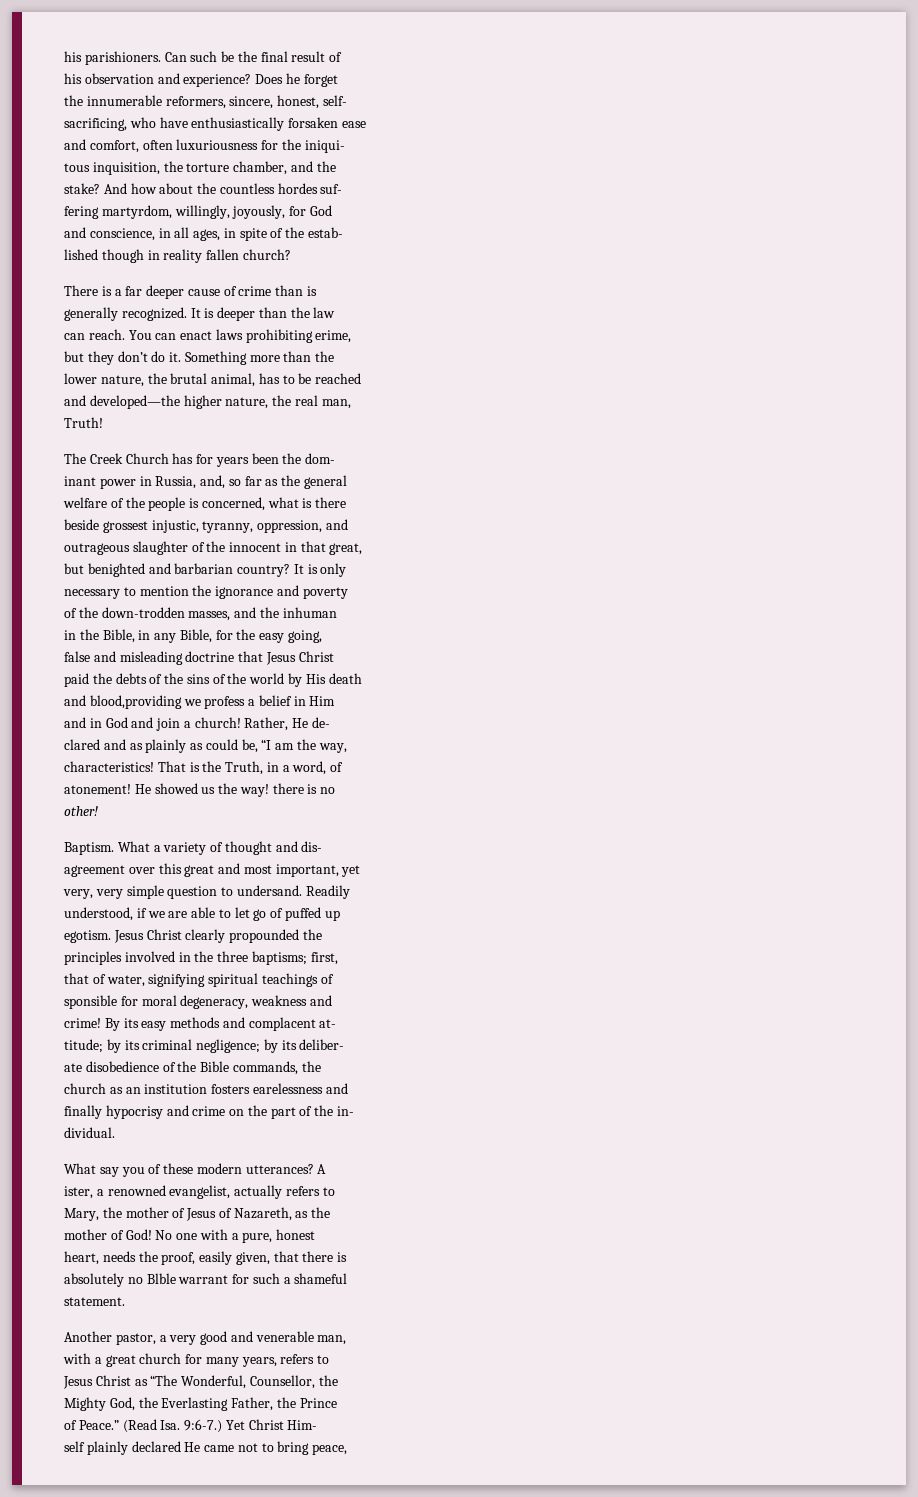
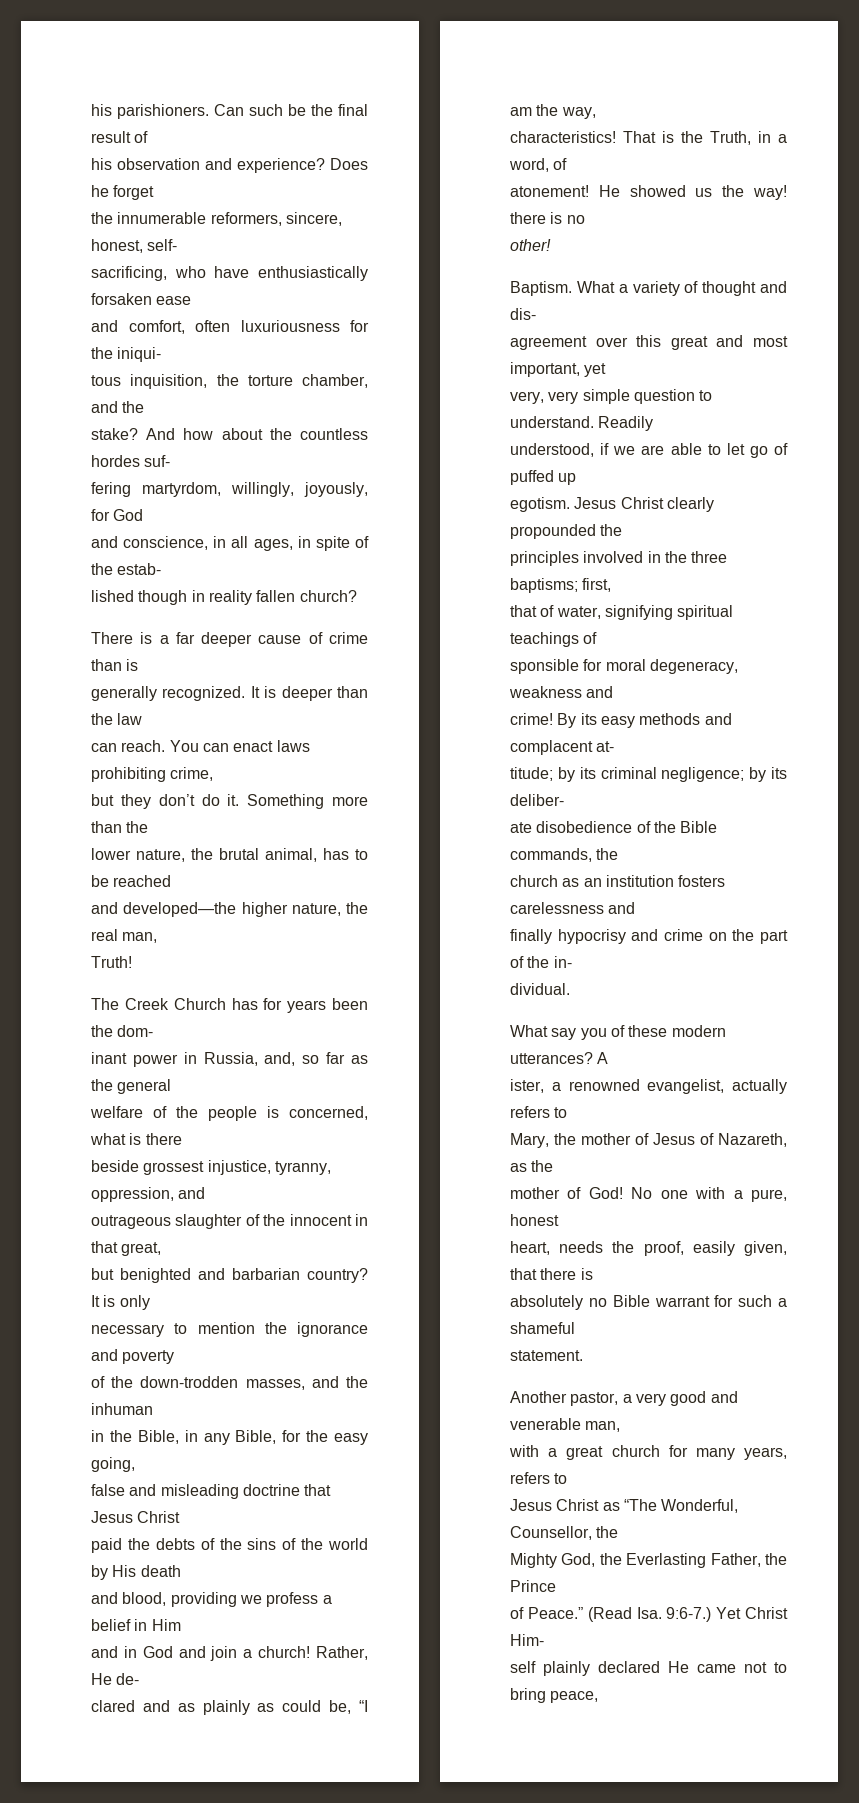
- You can enact laws prohibiting erime,
+ You can enact laws prohibiting crime,
- beside grossest injustic, tyranny, oppression, and
+ beside grossest injustice, tyranny, oppression, and
- and blood,providing we profess a belief in Him
+ and blood, providing we profess a belief in Him
- very, very simple question to undersand.
+ very, very simple question to understand.
- church as an institution fosters earelessness and
+ church as an institution fosters carelessness and
- absolutely no Blble warrant for such a shameful
+ absolutely no Bible warrant for such a shameful

